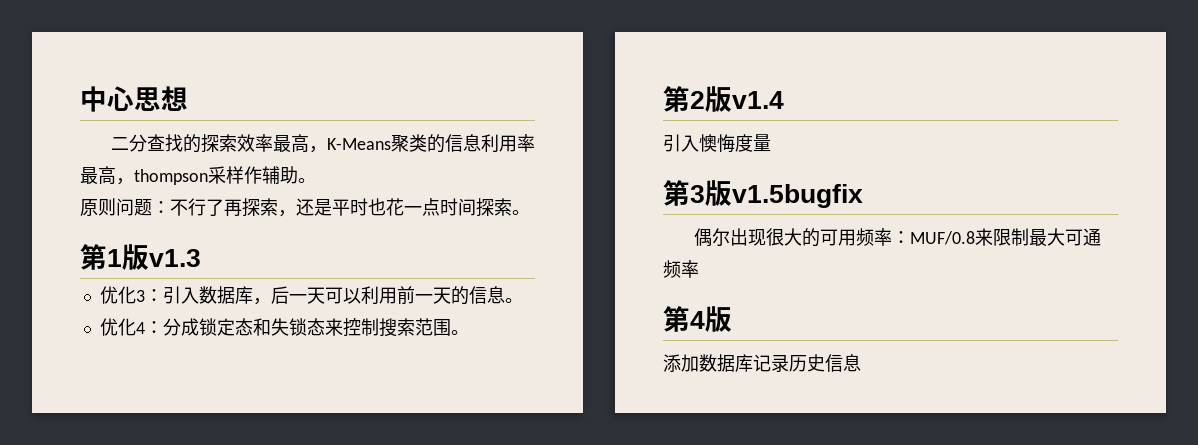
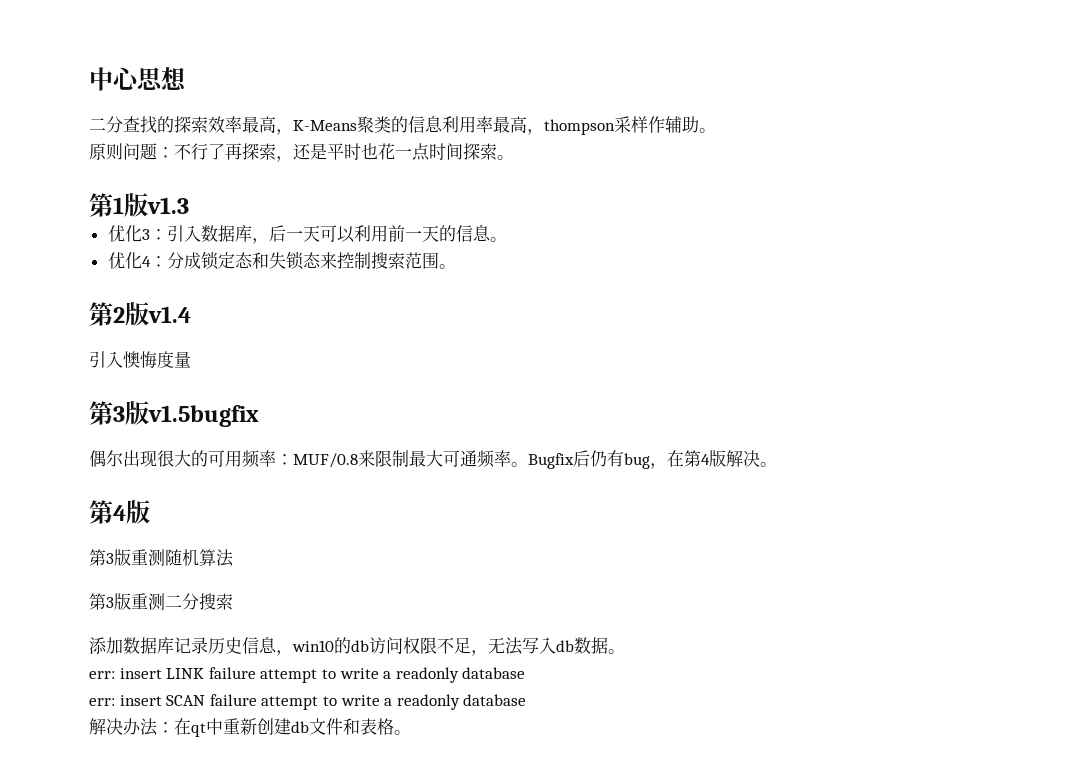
- 偶尔出现很大的可用频率：MUF/0.8来限制最大可通频率
+ 偶尔出现很大的可用频率：MUF/0.8来限制最大可通频率。Bugfix后仍有bug，在第4版解决。
  第4版
+ 第3版重测随机算法
+ 第3版重测二分搜索
- 添加数据库记录历史信息
+ 添加数据库记录历史信息，win10的db访问权限不足，无法写入db数据。
+ err: insert LINK failure attempt to write a readonly database
+ err: insert SCAN failure attempt to write a readonly database
+ 解决办法：在qt中重新创建db文件和表格。

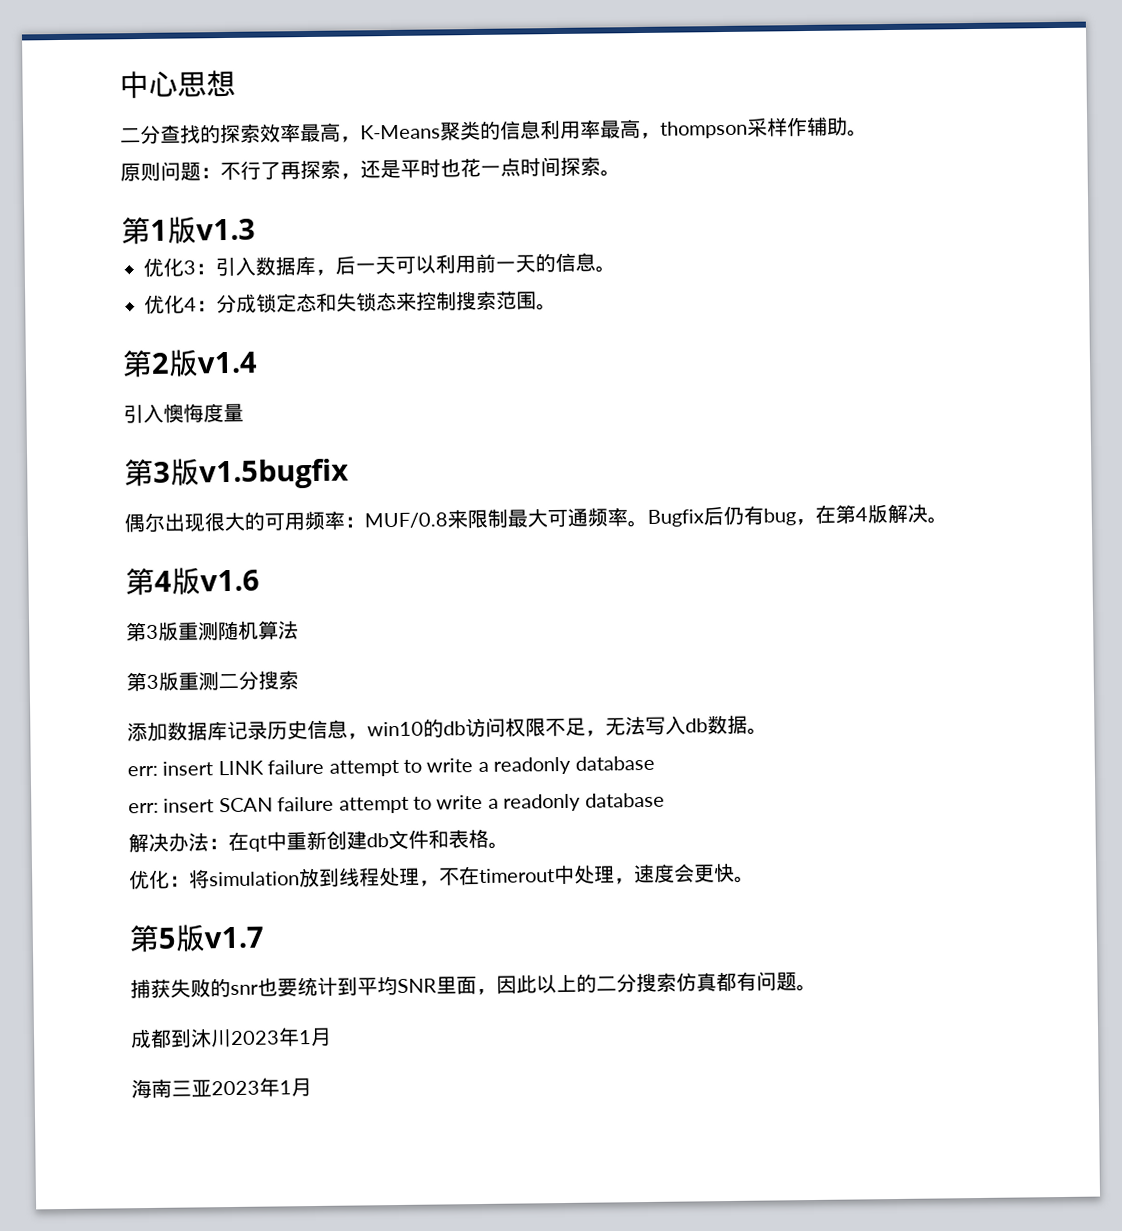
  Bugfix后仍有bug，在第4版解决。
- 第4版
+ 第4版v1.6
+ 优化：将simulation放到线程处理，不在timerout中处理，速度会更快。
+ 第5版v1.7
+ 捕获失败的snr也要统计到平均SNR里面，因此以上的二分搜索仿真都有问题。
+ 成都到沐川2023年1月
+ 海南三亚2023年1月

